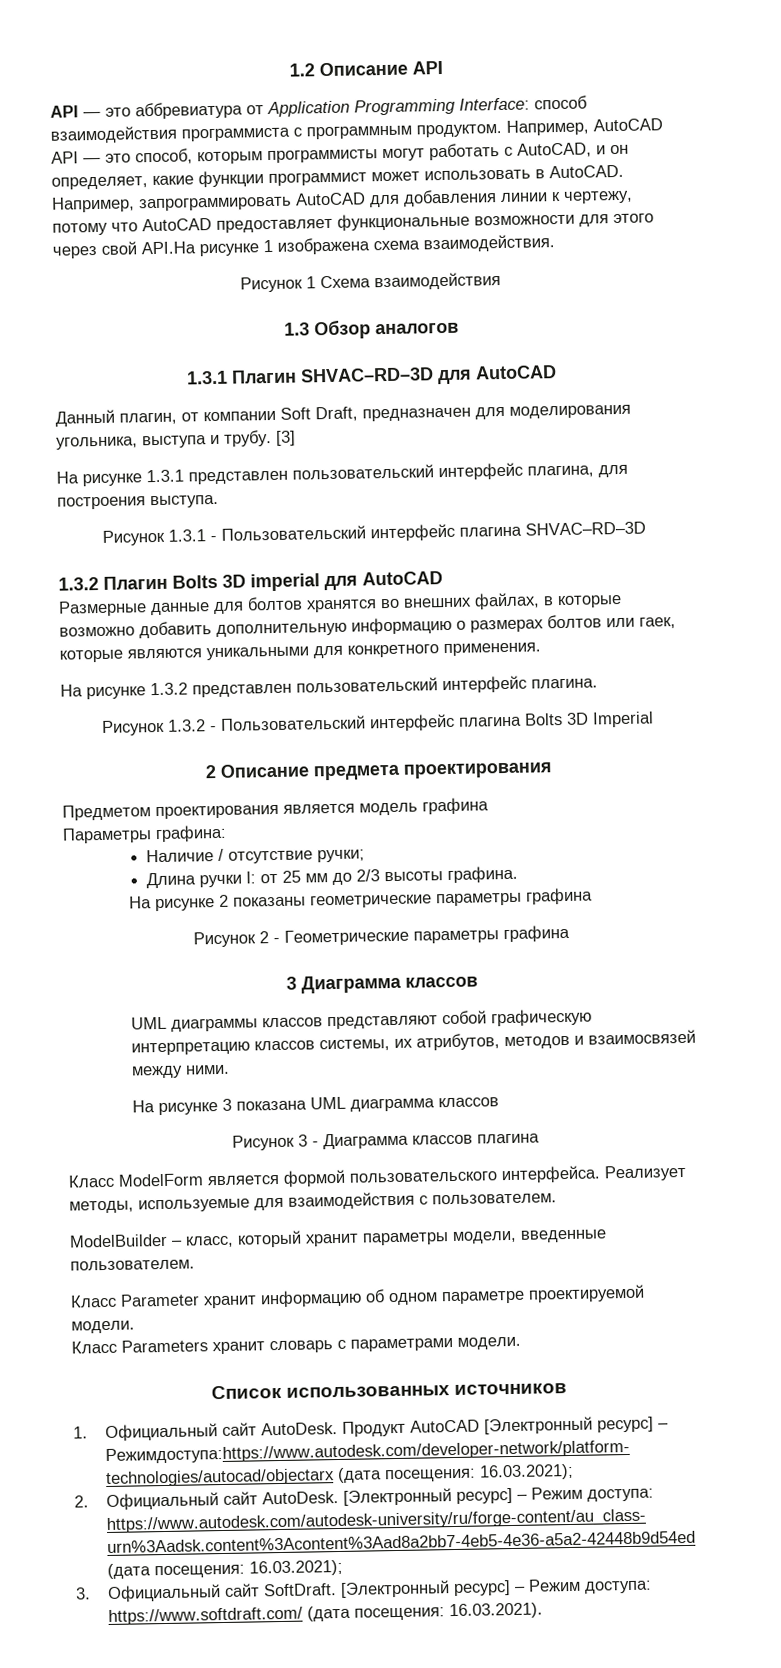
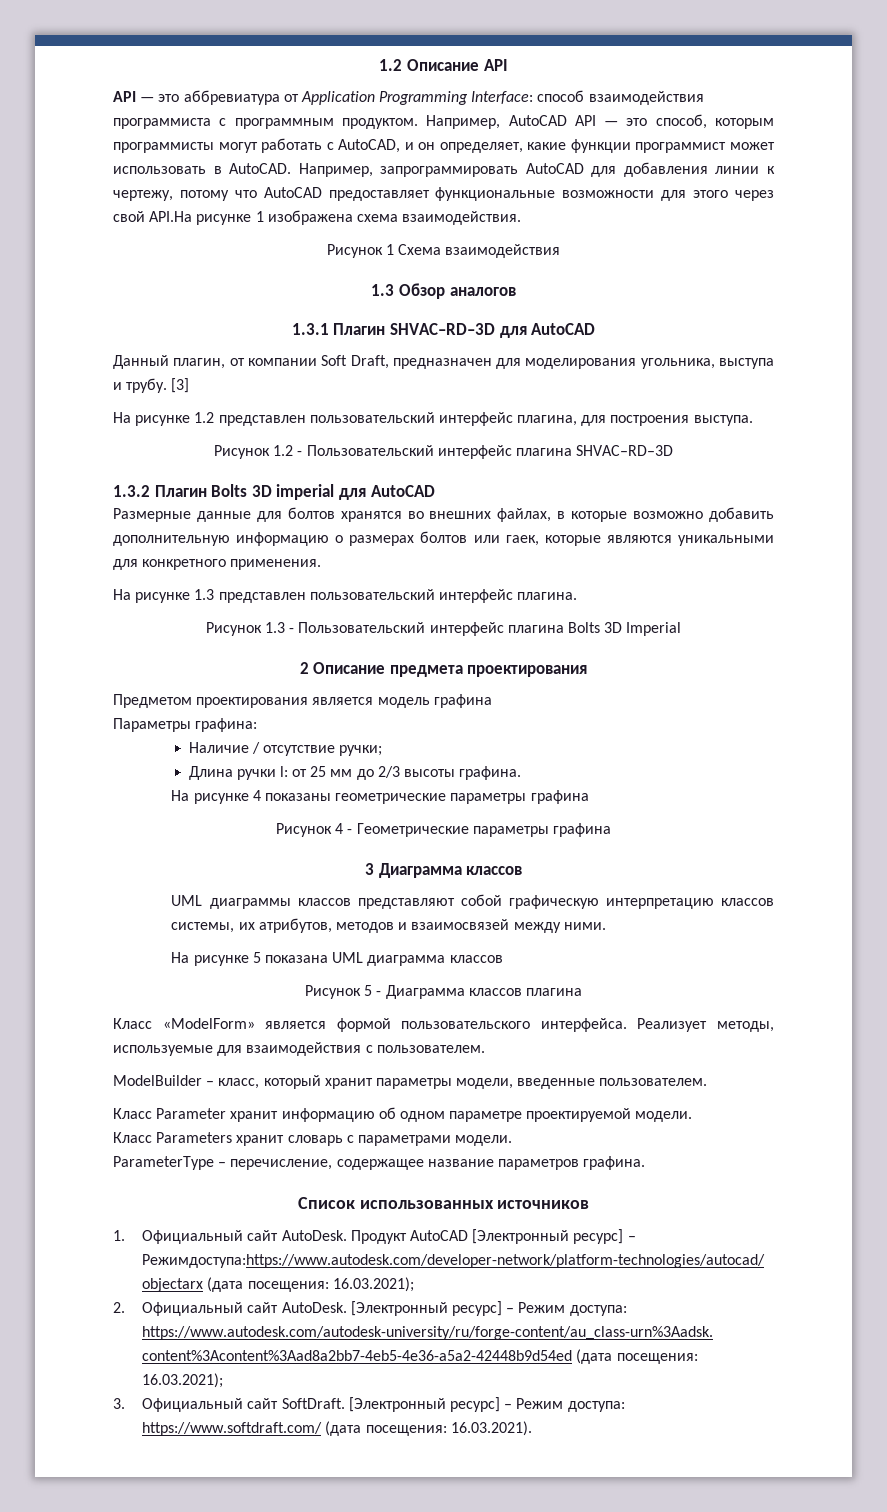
- На рисунке 1.3.1 представлен пользовательский интерфейс плагина, для построения выступа.
+ На рисунке 1.2 представлен пользовательский интерфейс плагина, для построения выступа.
- Рисунок 1.3.1 - Пользовательский интерфейс плагина SHVAC–RD–3D
+ Рисунок 1.2 - Пользовательский интерфейс плагина SHVAC–RD–3D
- На рисунке 1.3.2 представлен пользовательский интерфейс плагина.
+ На рисунке 1.3 представлен пользовательский интерфейс плагина.
- Рисунок 1.3.2 - Пользовательский интерфейс плагина Bolts 3D Imperial
+ Рисунок 1.3 - Пользовательский интерфейс плагина Bolts 3D Imperial
- На рисунке 2 показаны геометрические параметры графина
+ На рисунке 4 показаны геометрические параметры графина
- Рисунок 2 - Геометрические параметры графина
+ Рисунок 4 - Геометрические параметры графина
- На рисунке 3 показана UML диаграмма классов
+ На рисунке 5 показана UML диаграмма классов
- Рисунок 3 - Диаграмма классов плагина
+ Рисунок 5 - Диаграмма классов плагина
- Класс ModelForm является формой пользовательского интерфейса.
+ Класс «ModelForm» является формой пользовательского интерфейса.
+ ParameterType – перечисление, содержащее название параметров графина.

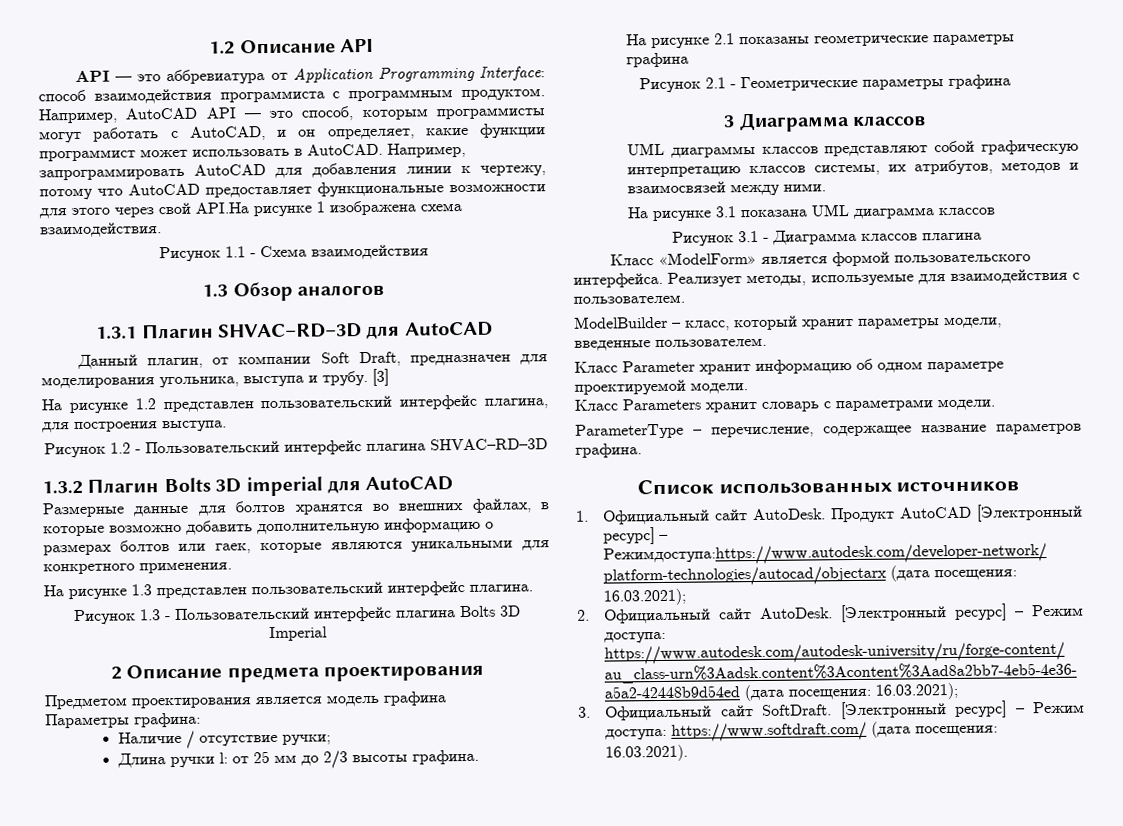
- Рисунок 1 Схема взаимодействия
+ Рисунок 1.1 - Схема взаимодействия
- На рисунке 4 показаны геометрические параметры графина
+ На рисунке 2.1 показаны геометрические параметры графина
- Рисунок 4 - Геометрические параметры графина
+ Рисунок 2.1 - Геометрические параметры графина
- На рисунке 5 показана UML диаграмма классов
+ На рисунке 3.1 показана UML диаграмма классов
- Рисунок 5 - Диаграмма классов плагина
+ Рисунок 3.1 - Диаграмма классов плагина

